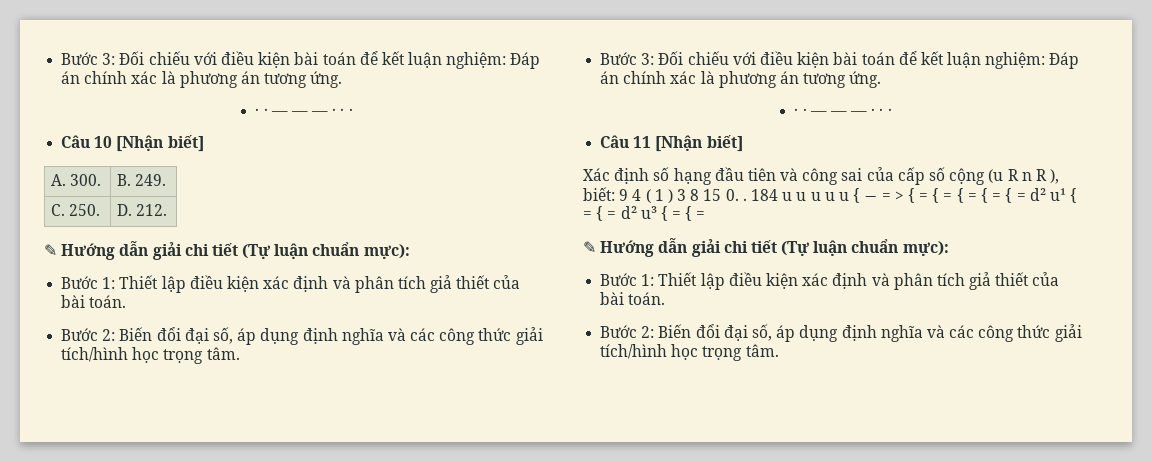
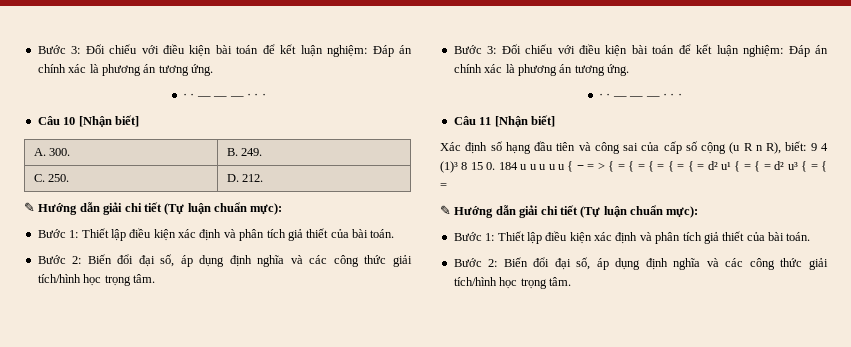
- Xác định số hạng đầu tiên và công sai của cấp số cộng (u R n R ), biết: 9 4 ( 1 ) 3 8 15 0. . 184 u u u u u { − = > { = { = { = { = { = d² u¹ { = { = d² u³ { = { =
+ Xác định số hạng đầu tiên và công sai của cấp số cộng (u R n R), biết: 9 4 (1)³ 8 15 0. 184 u u u u u { − = > { = { = { = { = { = d² u¹ { = { = d² u³ { = { =

